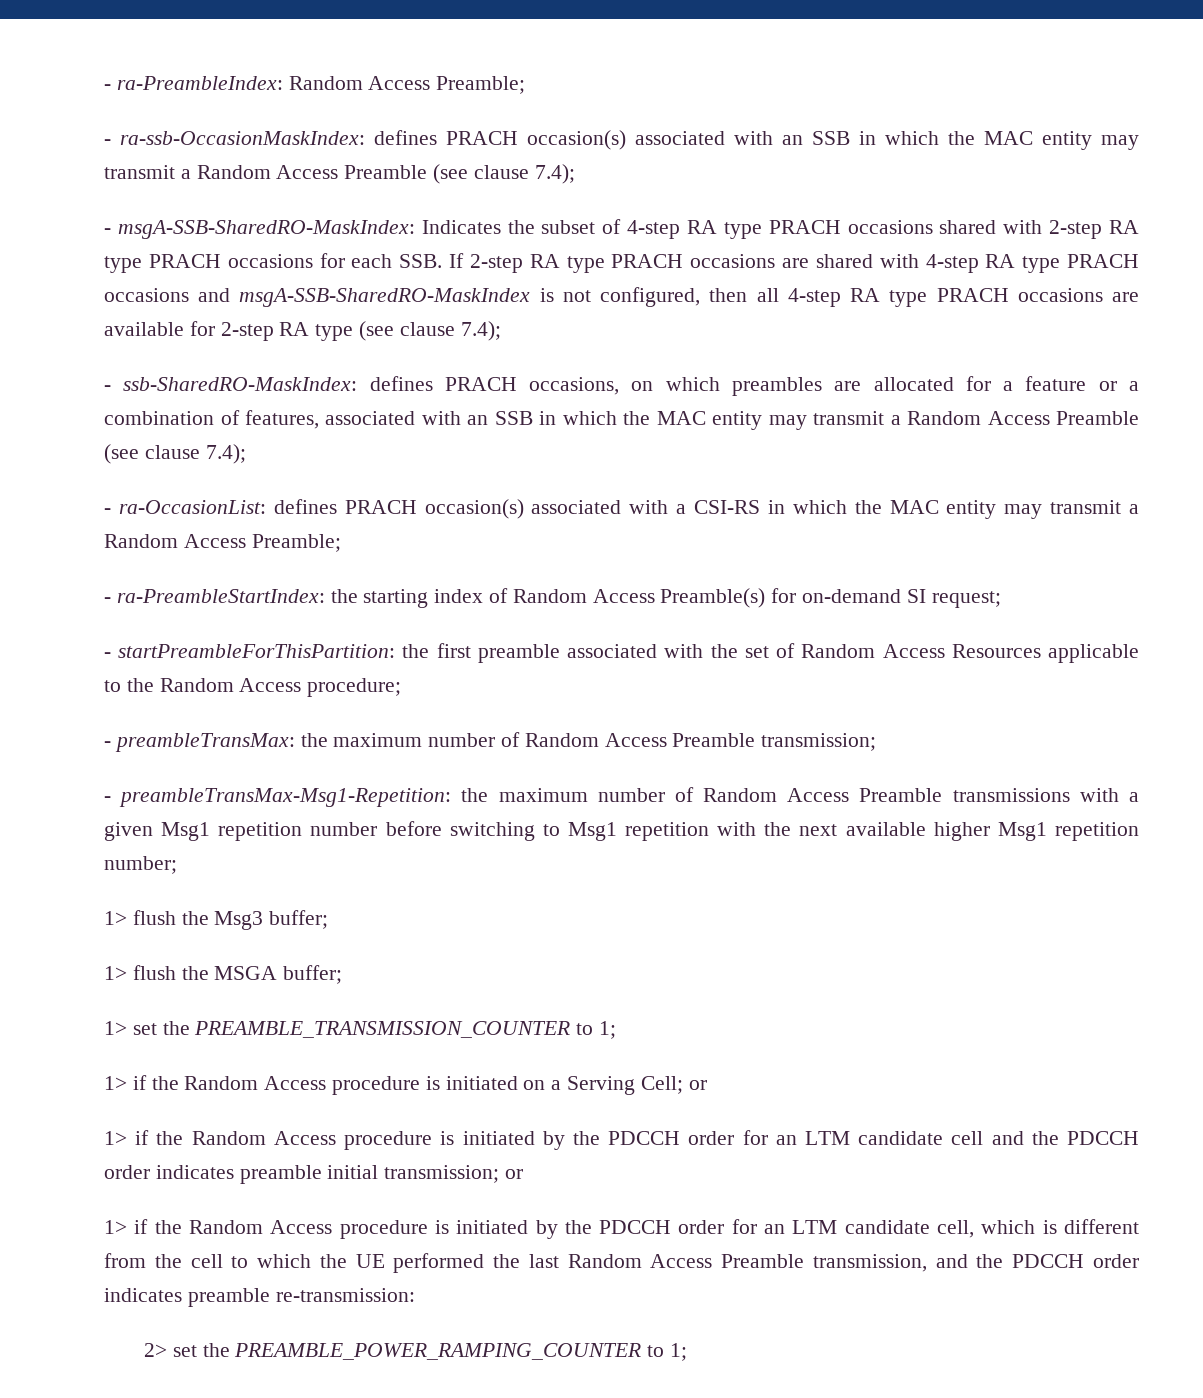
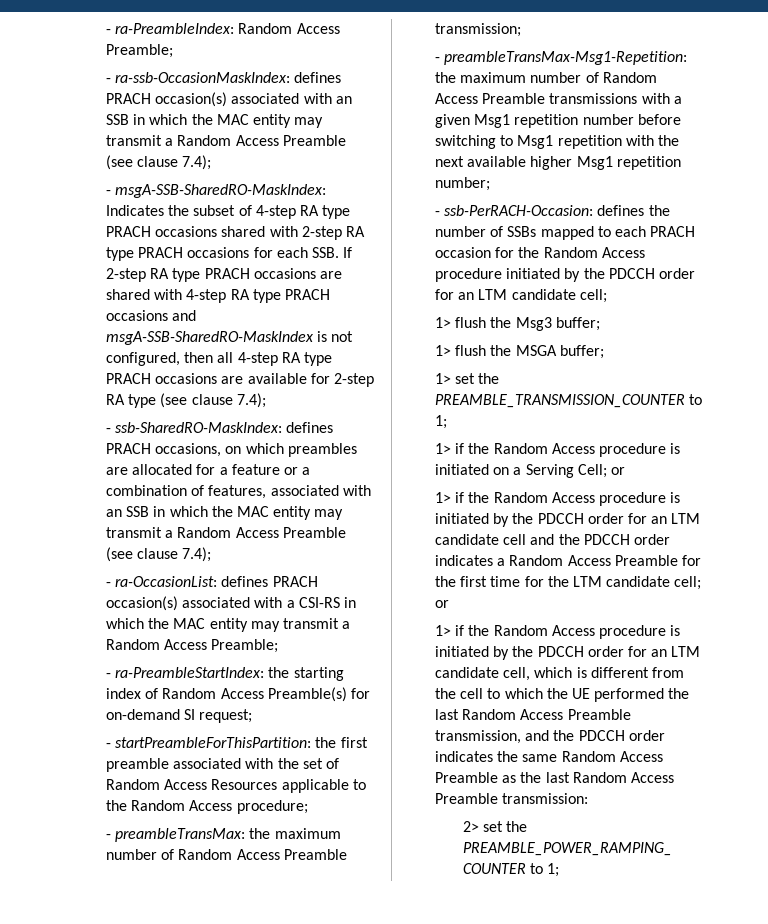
+ - ssb-PerRACH-Occasion: defines the number of SSBs mapped to each PRACH occasion for the Random Access procedure initiated by the PDCCH order for an LTM candidate cell;
- 1> if the Random Access procedure is initiated by the PDCCH order for an LTM candidate cell and the PDCCH order indicates preamble initial transmission; or
+ 1> if the Random Access procedure is initiated by the PDCCH order for an LTM candidate cell and the PDCCH order indicates a Random Access Preamble for the first time for the LTM candidate cell; or
- 1> if the Random Access procedure is initiated by the PDCCH order for an LTM candidate cell, which is different from the cell to which the UE performed the last Random Access Preamble transmission, and the PDCCH order indicates preamble re-transmission:
+ 1> if the Random Access procedure is initiated by the PDCCH order for an LTM candidate cell, which is different from the cell to which the UE performed the last Random Access Preamble transmission, and the PDCCH order indicates the same Random Access Preamble as the last Random Access Preamble transmission:

